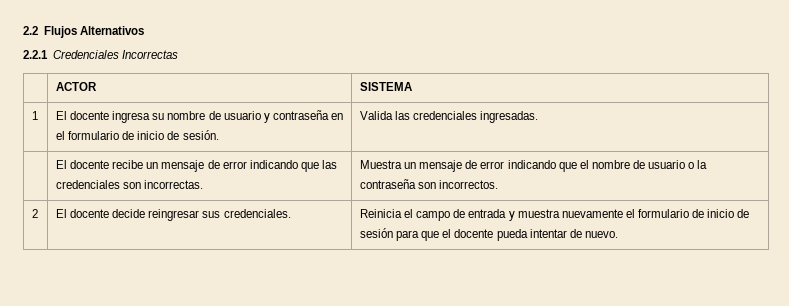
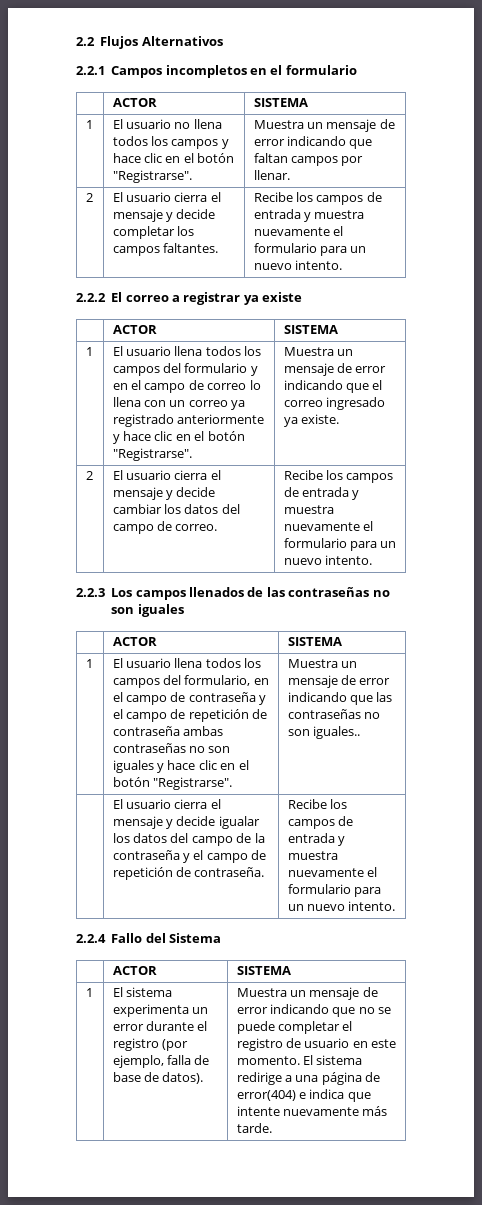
- 2.2.1 Credenciales Incorrectas
+ 2.2.1 Campos incompletos en el formulario
  | ACTOR | SISTEMA
- 1 | El docente ingresa su nombre de usuario y contraseña en el formulario de inicio de sesión. | Valida las credenciales ingresadas.
- | El docente recibe un mensaje de error indicando que las credenciales son incorrectas. | Muestra un mensaje de error indicando que el nombre de usuario o la contraseña son incorrectos.
- 2 | El docente decide reingresar sus credenciales. | Reinicia el campo de entrada y muestra nuevamente el formulario de inicio de sesión para que el docente pueda intentar de nuevo.
+ 1 | El usuario no llena todos los campos y hace clic en el botón "Registrarse". | Muestra un mensaje de error indicando que faltan campos por llenar.
+ 2 | El usuario cierra el mensaje y decide completar los campos faltantes. | Recibe los campos de entrada y muestra nuevamente el formulario para un nuevo intento.
+ 2.2.2 El correo a registrar ya existe
+ | ACTOR | SISTEMA
+ 1 | El usuario llena todos los campos del formulario y en el campo de correo lo llena con un correo ya registrado anteriormente y hace clic en el botón "Registrarse". | Muestra un mensaje de error indicando que el correo ingresado ya existe.
+ 2 | El usuario cierra el mensaje y decide cambiar los datos del campo de correo. | Recibe los campos de entrada y muestra nuevamente el formulario para un nuevo intento.
+ 2.2.3 Los campos llenados de las contraseñas no son iguales
+ | ACTOR | SISTEMA
+ 1 | El usuario llena todos los campos del formulario, en el campo de contraseña y el campo de repetición de contraseña ambas contraseñas no son iguales y hace clic en el botón "Registrarse". | Muestra un mensaje de error indicando que las contraseñas no son iguales..
+ | El usuario cierra el mensaje y decide igualar los datos del campo de la contraseña y el campo de repetición de contraseña. | Recibe los campos de entrada y muestra nuevamente el formulario para un nuevo intento.
+ 2.2.4 Fallo del Sistema
+ | ACTOR | SISTEMA
+ 1 | El sistema experimenta un error durante el registro (por ejemplo, falla de base de datos). | Muestra un mensaje de error indicando que no se puede completar el registro de usuario en este momento. El sistema redirige a una página de error(404) e indica que intente nuevamente más tarde.

